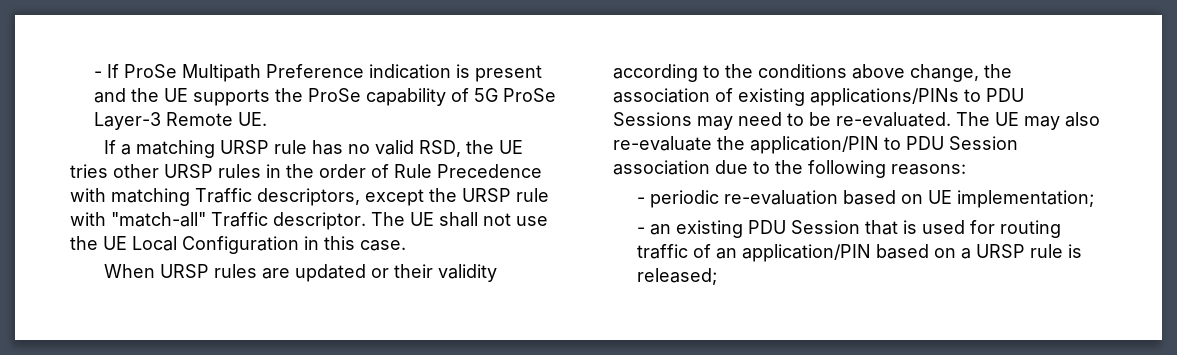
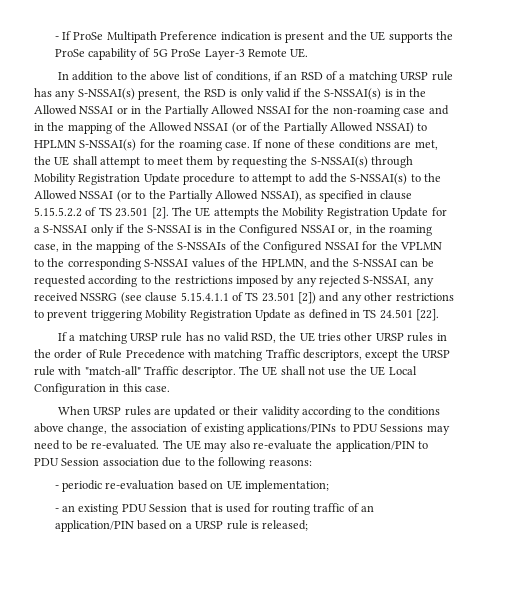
+ In addition to the above list of conditions, if an RSD of a matching URSP rule has any S-NSSAI(s) present, the RSD is only valid if the S-NSSAI(s) is in the Allowed NSSAI or in the Partially Allowed NSSAI for the non-roaming case and in the mapping of the Allowed NSSAI (or of the Partially Allowed NSSAI) to HPLMN S-NSSAI(s) for the roaming case. If none of these conditions are met, the UE shall attempt to meet them by requesting the S-NSSAI(s) through Mobility Registration Update procedure to attempt to add the S-NSSAI(s) to the Allowed NSSAI (or to the Partially Allowed NSSAI), as specified in clause 5.15.5.2.2 of TS 23.501 [2]. The UE attempts the Mobility Registration Update for a S-NSSAI only if the S-NSSAI is in the Configured NSSAI or, in the roaming case, in the mapping of the S-NSSAIs of the Configured NSSAI for the VPLMN to the corresponding S-NSSAI values of the HPLMN, and the S-NSSAI can be requested according to the restrictions imposed by any rejected S-NSSAI, any received NSSRG (see clause 5.15.4.1.1 of TS 23.501 [2]) and any other restrictions to prevent triggering Mobility Registration Update as defined in TS 24.501 [22].

